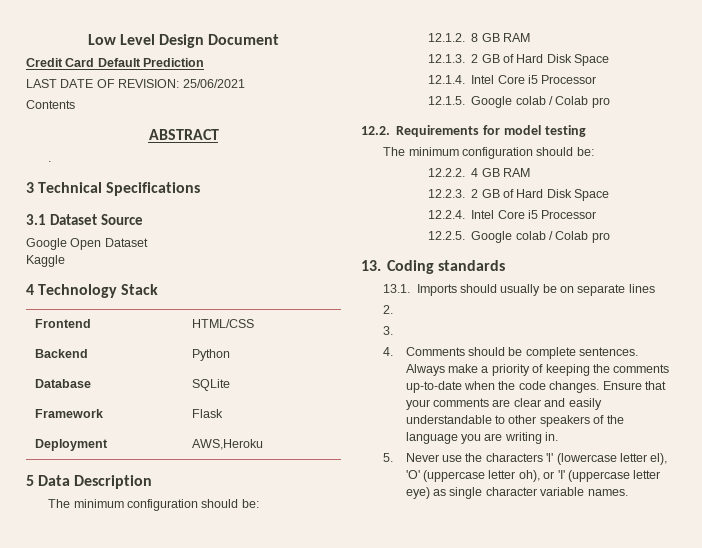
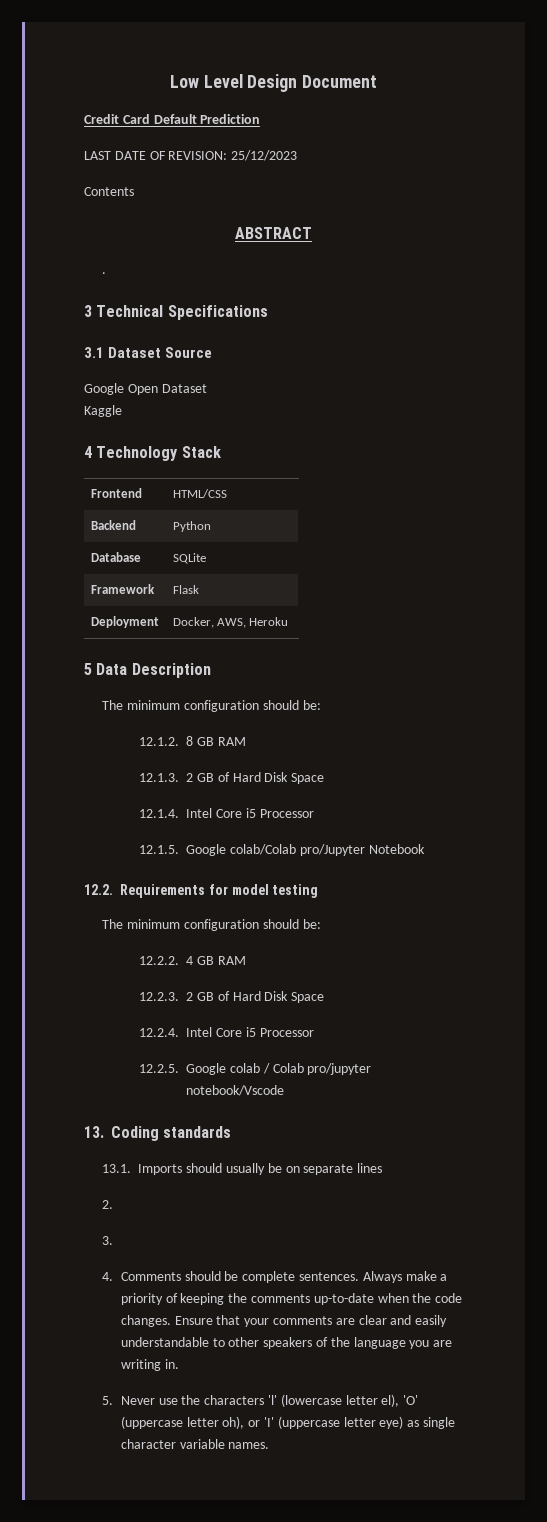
- LAST DATE OF REVISION: 25/06/2021
+ LAST DATE OF REVISION: 25/12/2023
- Deployment | AWS,Heroku
+ Deployment | Docker, AWS, Heroku
- 12.1.5. Google colab / Colab pro
+ 12.1.5. Google colab/Colab pro/Jupyter Notebook
- 12.2.5. Google colab / Colab pro
+ 12.2.5. Google colab / Colab pro/jupyter notebook/Vscode

